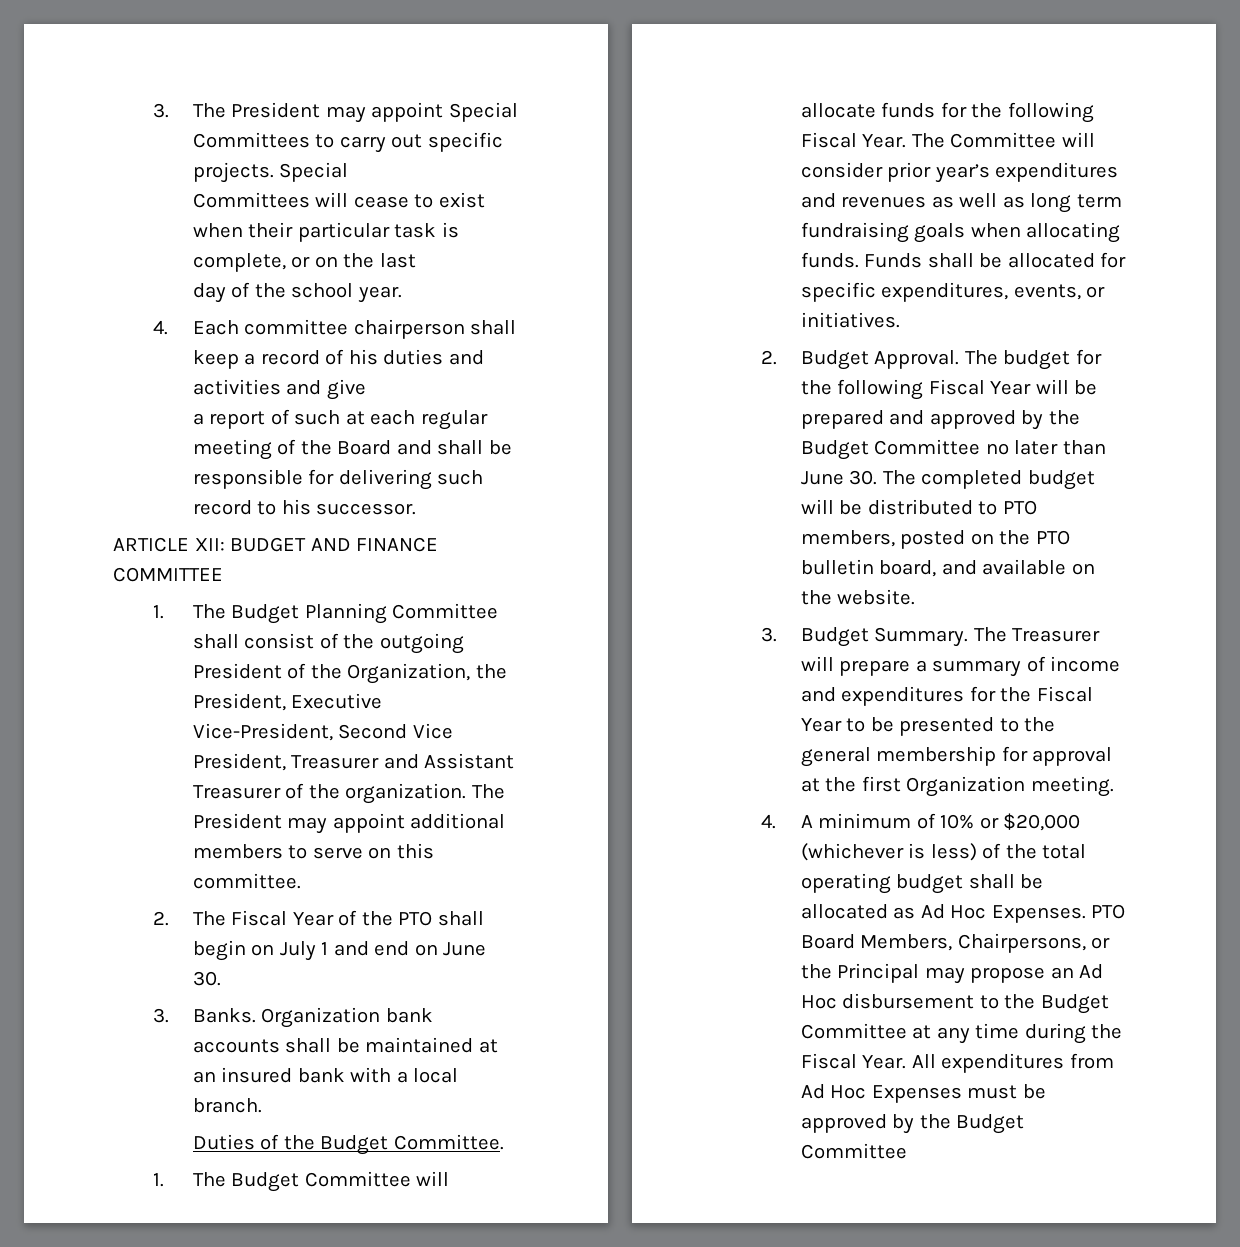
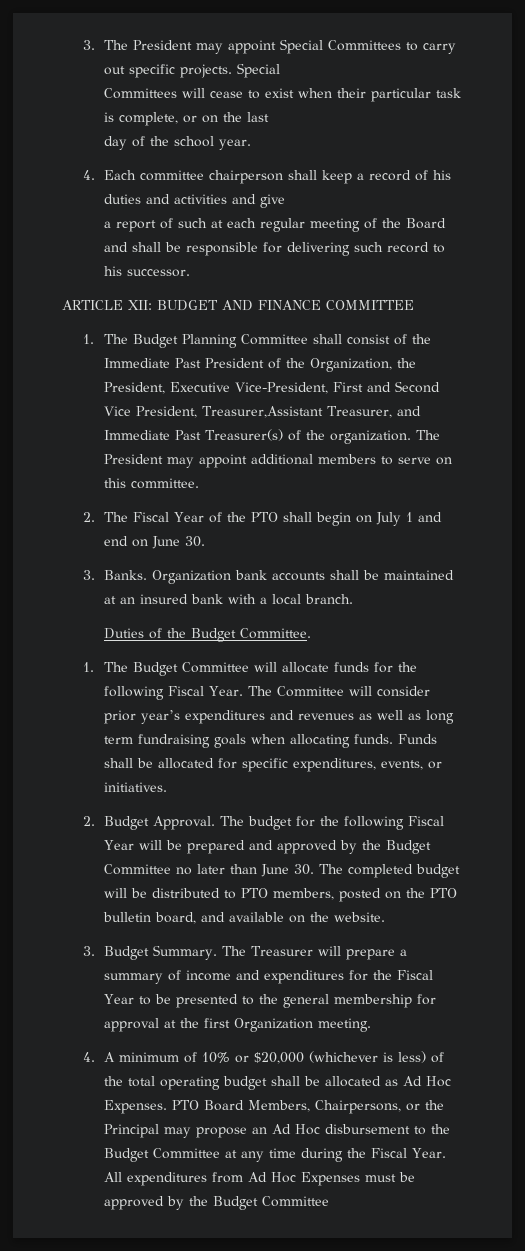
- 1. The Budget Planning Committee shall consist of the outgoing President of the Organization, the President, Executive Vice-President, Second Vice President, Treasurer and Assistant Treasurer of the organization.
+ 1. The Budget Planning Committee shall consist of the Immediate Past President of the Organization, the President, Executive Vice-President, First and Second Vice President, Treasurer,Assistant Treasurer, and Immediate Past Treasurer(s) of the organization.

